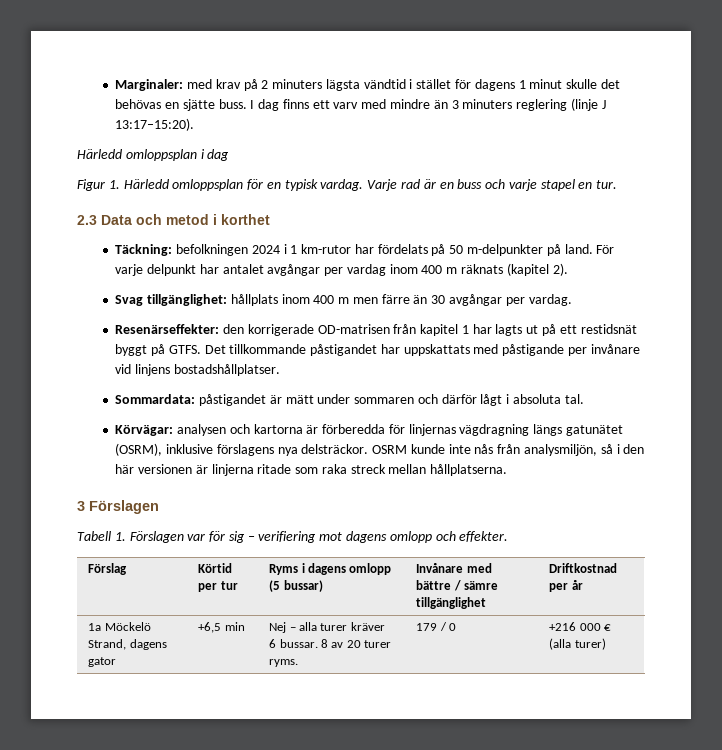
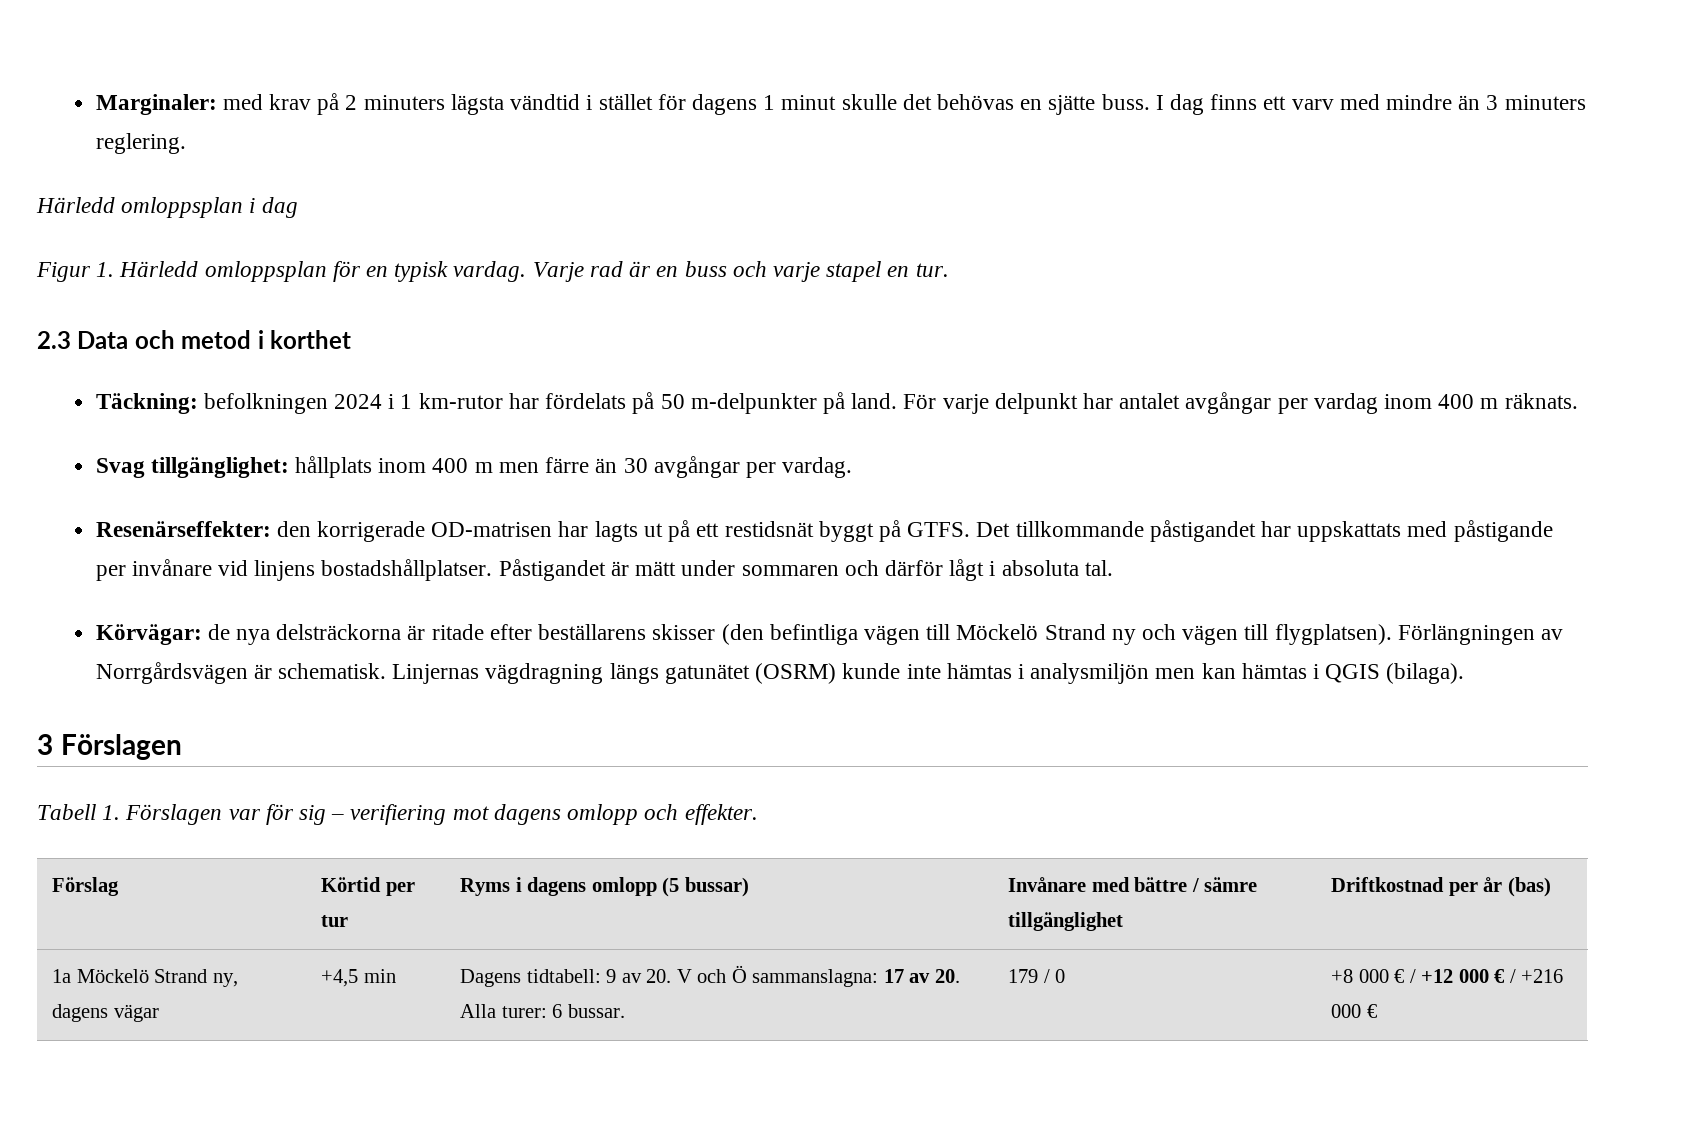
- I dag finns ett varv med mindre än 3 minuters reglering (linje J 13:17–15:20).
+ I dag finns ett varv med mindre än 3 minuters reglering.
- För varje delpunkt har antalet avgångar per vardag inom 400 m räknats (kapitel 2).
+ För varje delpunkt har antalet avgångar per vardag inom 400 m räknats.
- Resenärseffekter: den korrigerade OD-matrisen från kapitel 1 har lagts ut på ett restidsnät byggt på GTFS.
+ Resenärseffekter: den korrigerade OD-matrisen har lagts ut på ett restidsnät byggt på GTFS.
- Det tillkommande påstigandet har uppskattats med påstigande per invånare vid linjens bostadshållplatser.
- Sommardata: påstigandet är mätt under sommaren och därför lågt i absoluta tal.
+ Det tillkommande påstigandet har uppskattats med påstigande per invånare vid linjens bostadshållplatser. Påstigandet är mätt under sommaren och därför lågt i absoluta tal.
- Körvägar: analysen och kartorna är förberedda för linjernas vägdragning längs gatunätet (OSRM), inklusive förslagens nya delsträckor. OSRM kunde inte nås från analysmiljön, så i den här versionen är linjerna ritade som raka streck mellan hållplatserna.
+ Körvägar: de nya delsträckorna är ritade efter beställarens skisser (den befintliga vägen till Möckelö Strand ny och vägen till flygplatsen). Förlängningen av Norrgårdsvägen är schematisk. Linjernas vägdragning längs gatunätet (OSRM) kunde inte hämtas i analysmiljön men kan hämtas i QGIS (bilaga).
- Förslag | Körtid per tur | Ryms i dagens omlopp (5 bussar) | Invånare med bättre / sämre tillgänglighet | Driftkostnad per år
+ Förslag | Körtid per tur | Ryms i dagens omlopp (5 bussar) | Invånare med bättre / sämre tillgänglighet | Driftkostnad per år (bas)
- 1a Möckelö Strand, dagens gator | +6,5 min | Nej – alla turer kräver 6 bussar. 8 av 20 turer ryms. | 179 / 0 | +216 000 € (alla turer)
+ 1a Möckelö Strand ny, dagens vägar | +4,5 min | Dagens tidtabell: 9 av 20. V och Ö sammanslagna: 17 av 20. Alla turer: 6 bussar. | 179 / 0 | +8 000 € / +12 000 € / +216 000 €

